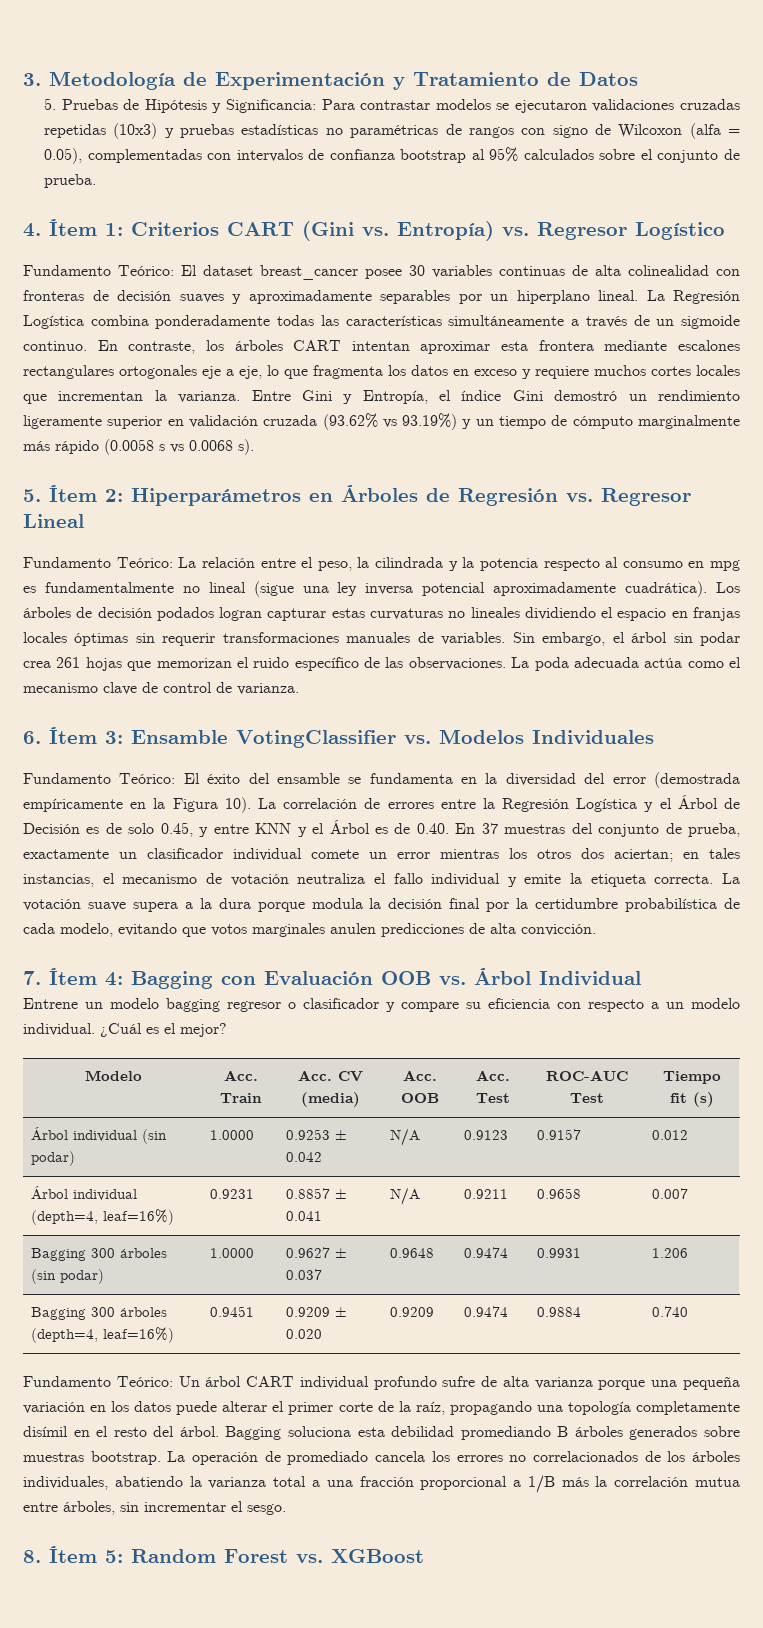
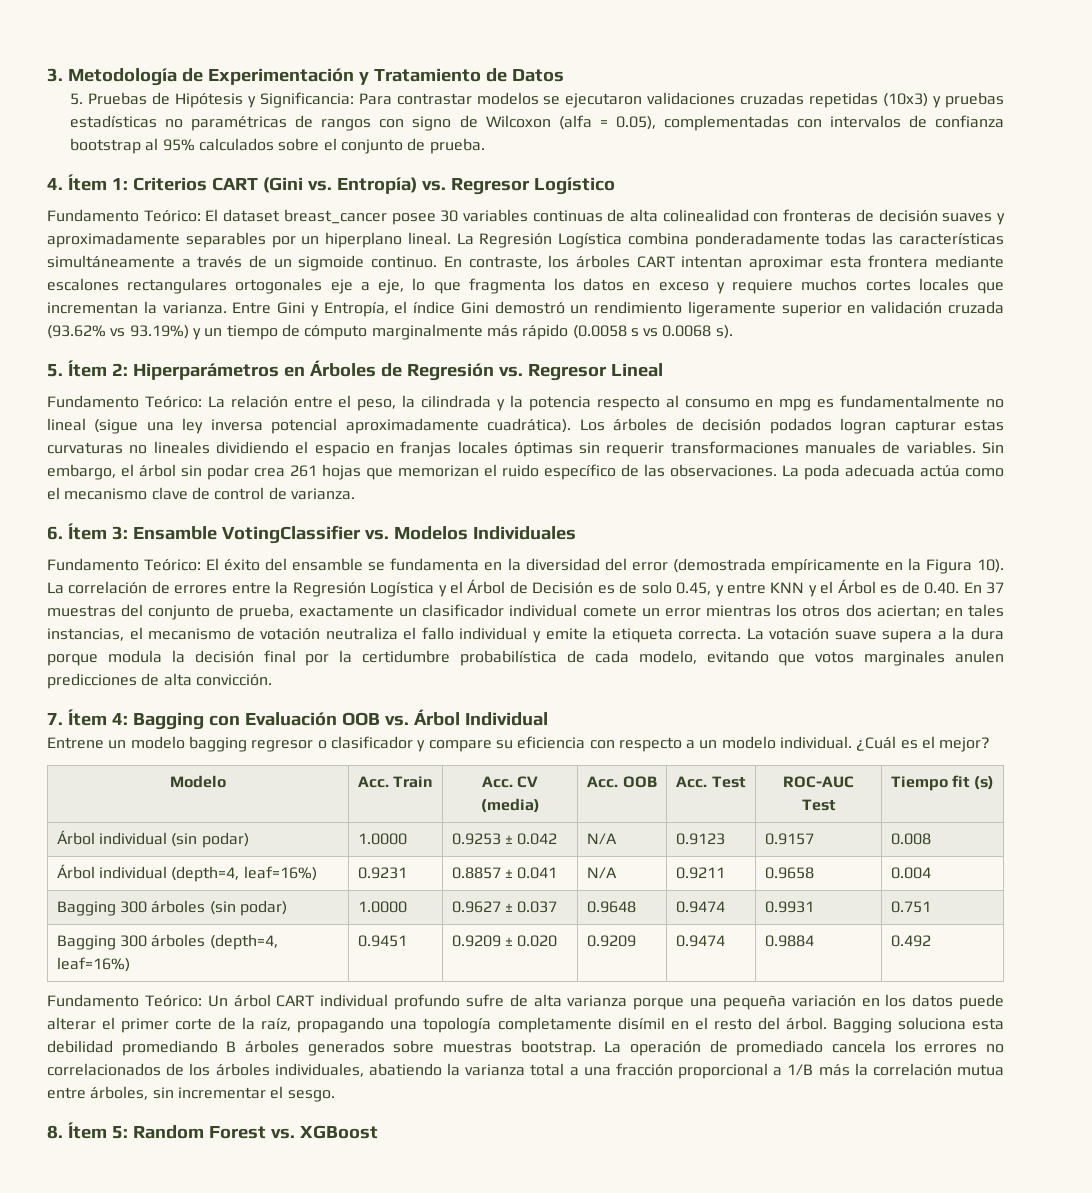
- Árbol individual (sin podar) | 1.0000 | 0.9253 ± 0.042 | N/A | 0.9123 | 0.9157 | 0.012
+ Árbol individual (sin podar) | 1.0000 | 0.9253 ± 0.042 | N/A | 0.9123 | 0.9157 | 0.008
- Árbol individual (depth=4, leaf=16%) | 0.9231 | 0.8857 ± 0.041 | N/A | 0.9211 | 0.9658 | 0.007
+ Árbol individual (depth=4, leaf=16%) | 0.9231 | 0.8857 ± 0.041 | N/A | 0.9211 | 0.9658 | 0.004
- Bagging 300 árboles (sin podar) | 1.0000 | 0.9627 ± 0.037 | 0.9648 | 0.9474 | 0.9931 | 1.206
+ Bagging 300 árboles (sin podar) | 1.0000 | 0.9627 ± 0.037 | 0.9648 | 0.9474 | 0.9931 | 0.751
- Bagging 300 árboles (depth=4, leaf=16%) | 0.9451 | 0.9209 ± 0.020 | 0.9209 | 0.9474 | 0.9884 | 0.740
+ Bagging 300 árboles (depth=4, leaf=16%) | 0.9451 | 0.9209 ± 0.020 | 0.9209 | 0.9474 | 0.9884 | 0.492

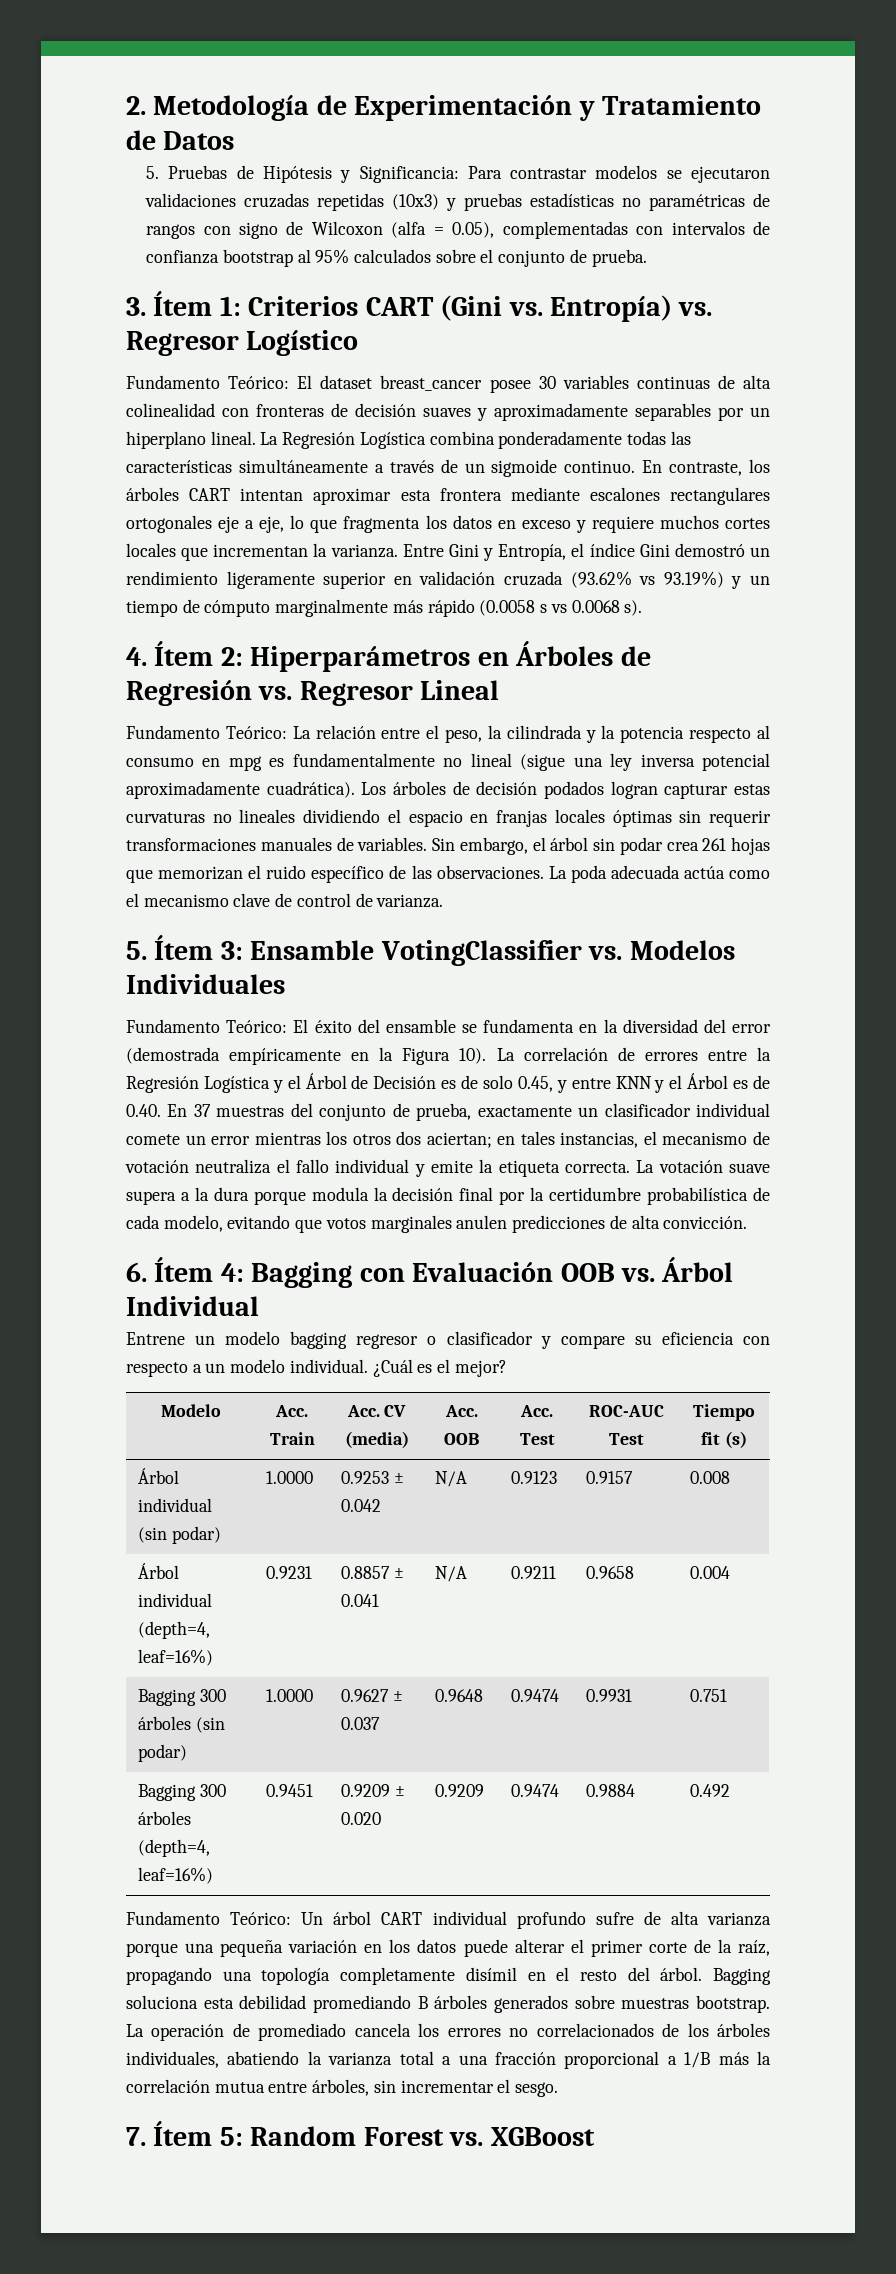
- 3. Metodología de Experimentación y Tratamiento de Datos
+ 2. Metodología de Experimentación y Tratamiento de Datos
- 4. Ítem 1: Criterios CART (Gini vs. Entropía) vs. Regresor Logístico
+ 3. Ítem 1: Criterios CART (Gini vs. Entropía) vs. Regresor Logístico
- 5. Ítem 2: Hiperparámetros en Árboles de Regresión vs. Regresor Lineal
+ 4. Ítem 2: Hiperparámetros en Árboles de Regresión vs. Regresor Lineal
- 6. Ítem 3: Ensamble VotingClassifier vs. Modelos Individuales
+ 5. Ítem 3: Ensamble VotingClassifier vs. Modelos Individuales
- 7. Ítem 4: Bagging con Evaluación OOB vs. Árbol Individual
+ 6. Ítem 4: Bagging con Evaluación OOB vs. Árbol Individual
- 8. Ítem 5: Random Forest vs. XGBoost
+ 7. Ítem 5: Random Forest vs. XGBoost

